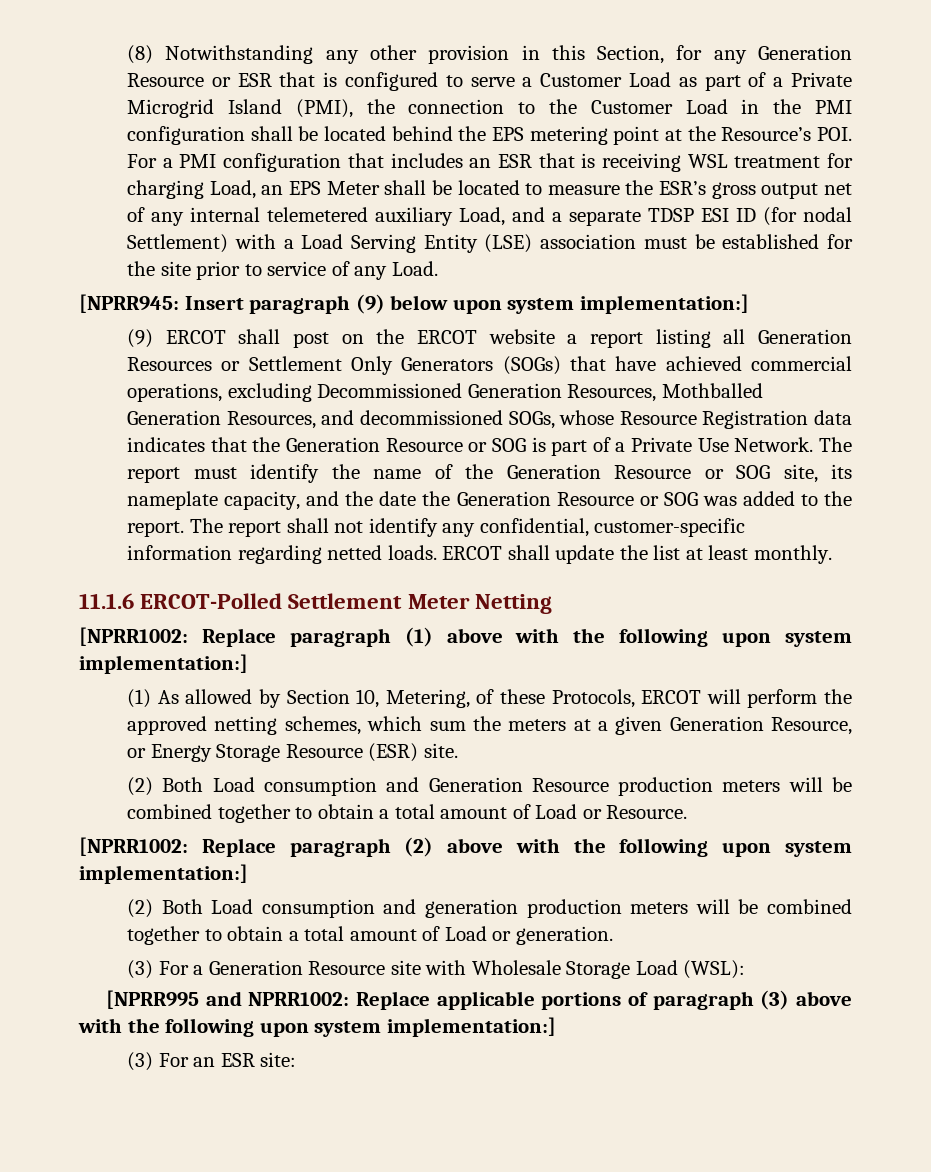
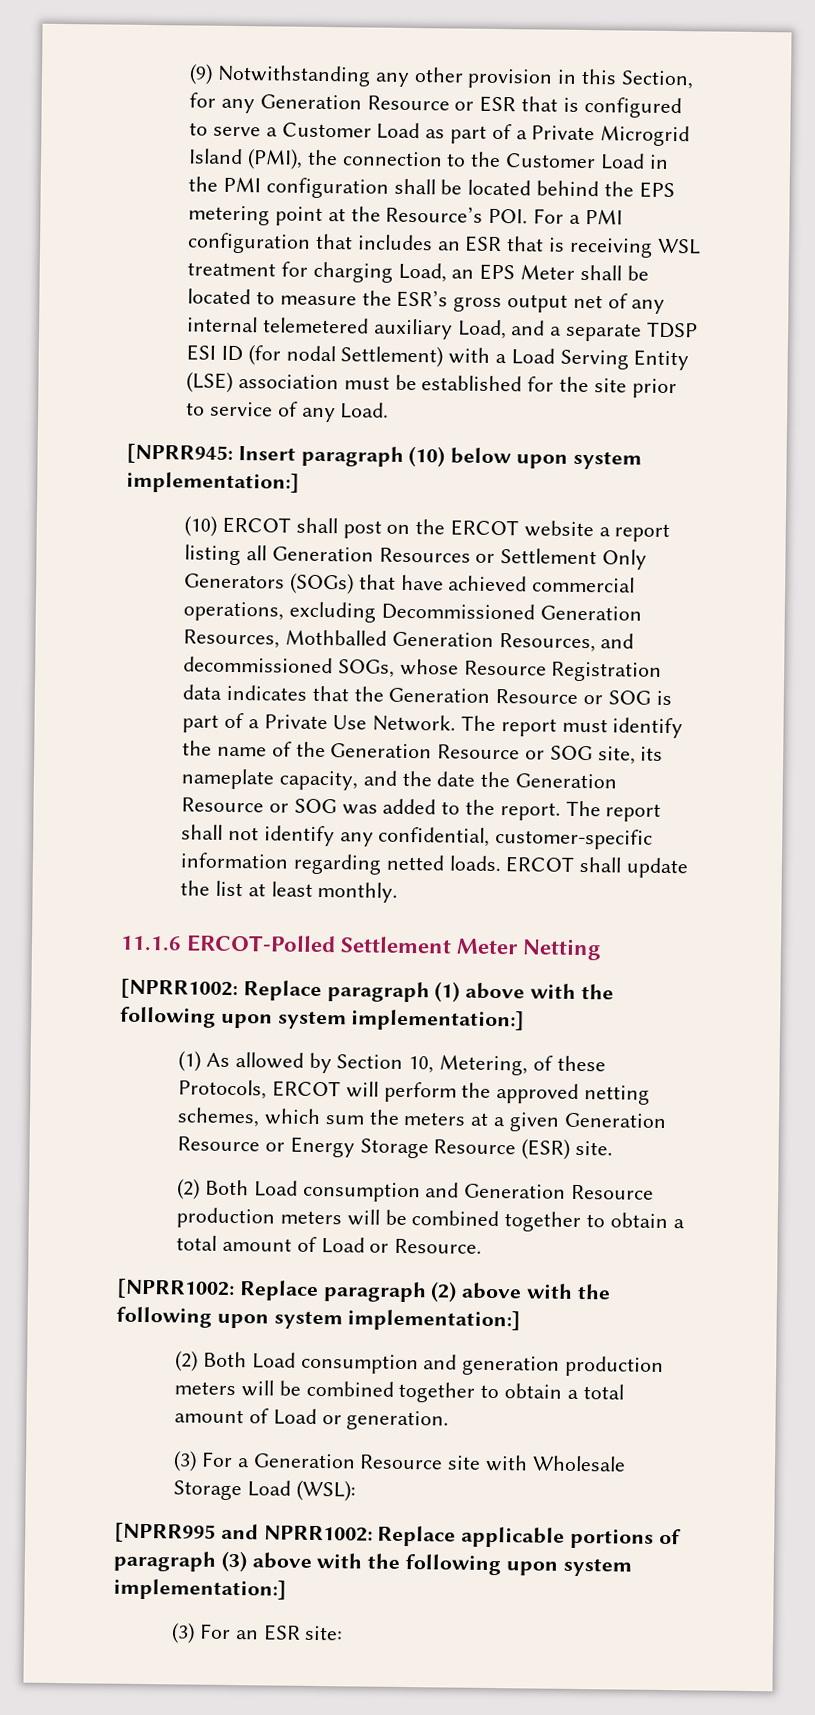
- (8) Notwithstanding any other provision in this Section, for any Generation Resource or ESR that is configured to serve a Customer Load as part of a Private Microgrid Island (PMI), the connection to the Customer Load in the PMI configuration shall be located behind the EPS metering point at the Resource’s POI. For a PMI configuration that includes an ESR that is receiving WSL treatment for charging Load, an EPS Meter shall be located to measure the ESR’s gross output net of any internal telemetered auxiliary Load, and a separate TDSP ESI ID (for nodal Settlement) with a Load Serving Entity (LSE) association must be established for the site prior to service of any Load.
+ (9) Notwithstanding any other provision in this Section, for any Generation Resource or ESR that is configured to serve a Customer Load as part of a Private Microgrid Island (PMI), the connection to the Customer Load in the PMI configuration shall be located behind the EPS metering point at the Resource’s POI. For a PMI configuration that includes an ESR that is receiving WSL treatment for charging Load, an EPS Meter shall be located to measure the ESR’s gross output net of any internal telemetered auxiliary Load, and a separate TDSP ESI ID (for nodal Settlement) with a Load Serving Entity (LSE) association must be established for the site prior to service of any Load.
- [NPRR945: Insert paragraph (9) below upon system implementation:]
+ [NPRR945: Insert paragraph (10) below upon system implementation:]
- (9) ERCOT shall post on the ERCOT website a report listing all Generation Resources or Settlement Only Generators (SOGs) that have achieved commercial operations, excluding Decommissioned Generation Resources, Mothballed Generation Resources, and decommissioned SOGs, whose Resource Registration data indicates that the Generation Resource or SOG is part of a Private Use Network.
+ (10) ERCOT shall post on the ERCOT website a report listing all Generation Resources or Settlement Only Generators (SOGs) that have achieved commercial operations, excluding Decommissioned Generation Resources, Mothballed Generation Resources, and decommissioned SOGs, whose Resource Registration data indicates that the Generation Resource or SOG is part of a Private Use Network.
- (1) As allowed by Section 10, Metering, of these Protocols, ERCOT will perform the approved netting schemes, which sum the meters at a given Generation Resource, or Energy Storage Resource (ESR) site.
+ (1) As allowed by Section 10, Metering, of these Protocols, ERCOT will perform the approved netting schemes, which sum the meters at a given Generation Resource or Energy Storage Resource (ESR) site.

